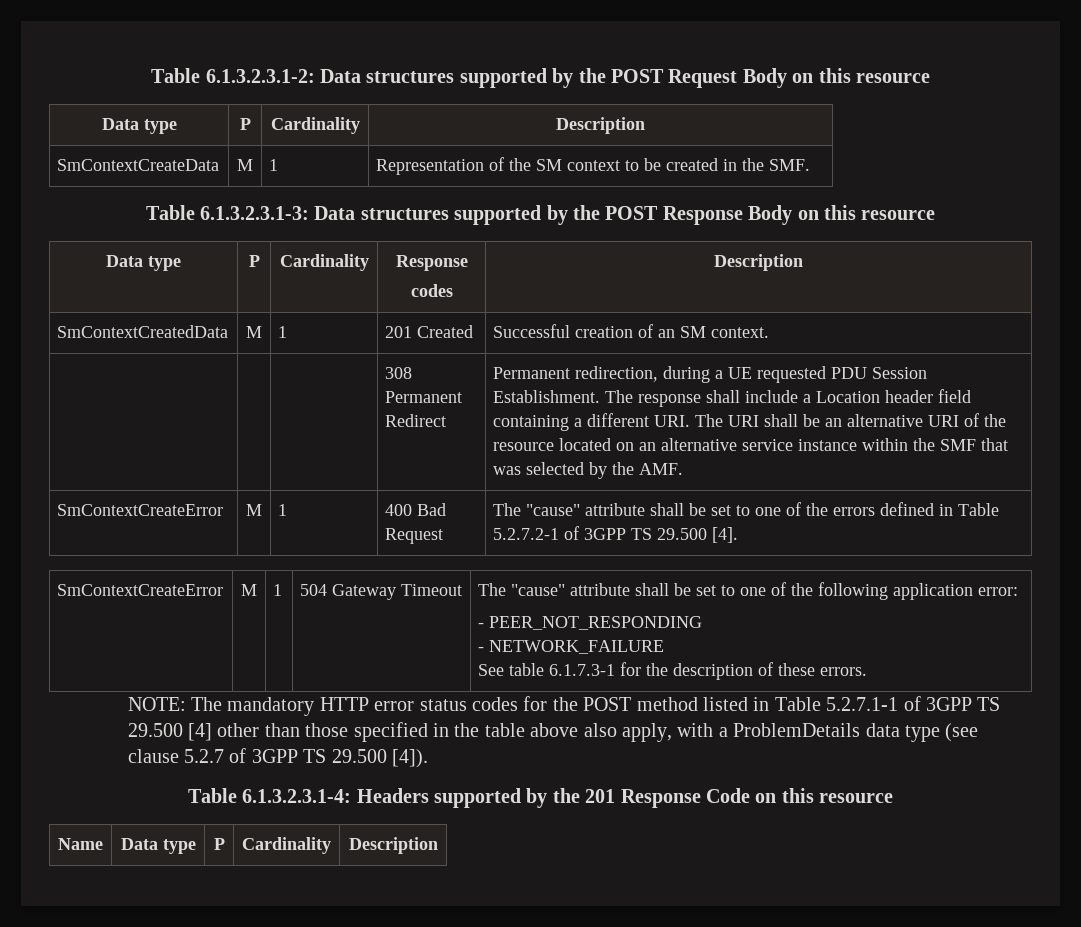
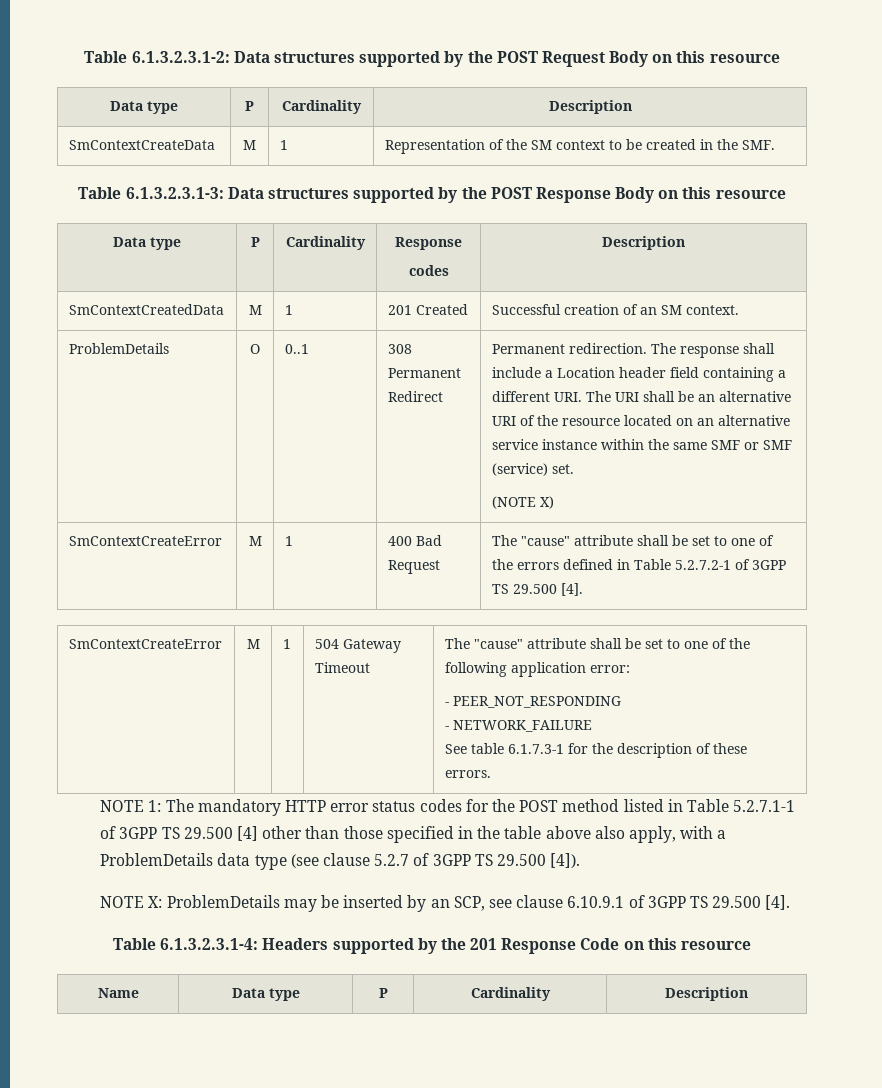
+ ProblemDetails | O | 0..1
- Permanent redirection, during a UE requested PDU Session Establishment.
+ Permanent redirection.
- The response shall include a Location header field containing a different URI. The URI shall be an alternative URI of the resource located on an alternative service instance within the SMF that was selected by the AMF.
+ The response shall include a Location header field containing a different URI. The URI shall be an alternative URI of the resource located on an alternative service instance within the same SMF or SMF (service) set.
+ (NOTE X)
- NOTE: The mandatory HTTP error status codes for the POST method listed in Table 5.2.7.1-1 of 3GPP TS 29.500 [4] other than those specified in the table above also apply, with a ProblemDetails data type (see clause 5.2.7 of 3GPP TS 29.500 [4]).
+ NOTE 1: The mandatory HTTP error status codes for the POST method listed in Table 5.2.7.1-1 of 3GPP TS 29.500 [4] other than those specified in the table above also apply, with a ProblemDetails data type (see clause 5.2.7 of 3GPP TS 29.500 [4]).
+ NOTE X: ProblemDetails may be inserted by an SCP, see clause 6.10.9.1 of 3GPP TS 29.500 [4].

